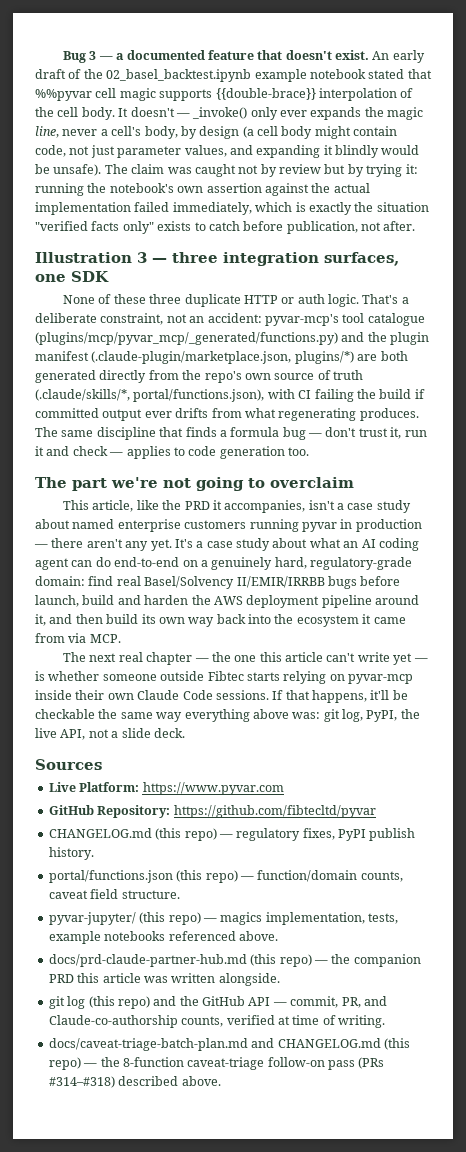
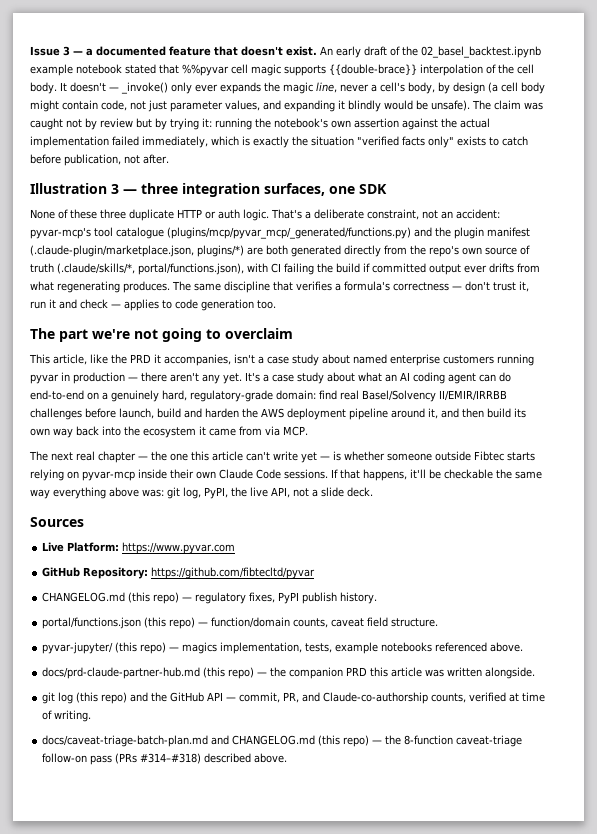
- Bug 3 — a documented feature that doesn't exist.
+ Issue 3 — a documented feature that doesn't exist.
- The same discipline that finds a formula bug — don't trust it, run it and check — applies to code generation too.
+ The same discipline that verifies a formula's correctness — don't trust it, run it and check — applies to code generation too.
- It's a case study about what an AI coding agent can do end-to-end on a genuinely hard, regulatory-grade domain: find real Basel/Solvency II/EMIR/IRRBB bugs before launch, build and harden the AWS deployment pipeline around it, and then build its own way back into the ecosystem it came from via MCP.
+ It's a case study about what an AI coding agent can do end-to-end on a genuinely hard, regulatory-grade domain: find real Basel/Solvency II/EMIR/IRRBB challenges before launch, build and harden the AWS deployment pipeline around it, and then build its own way back into the ecosystem it came from via MCP.

